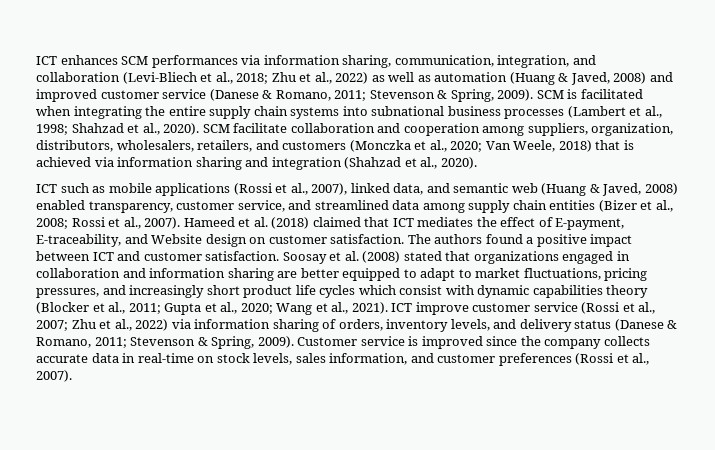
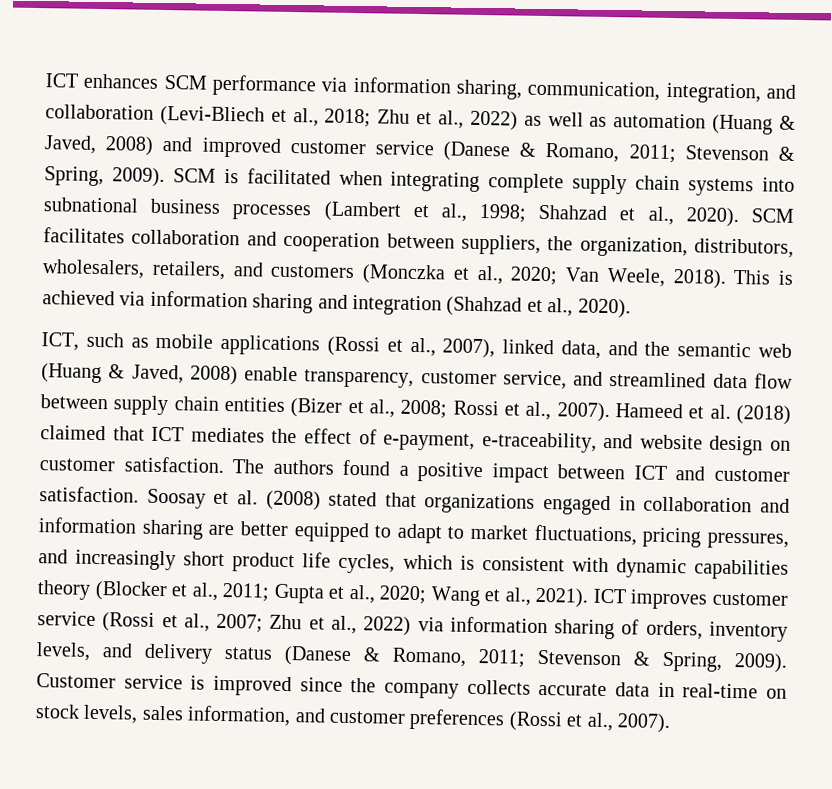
- ICT enhances SCM performances via information sharing, communication, integration, and collaboration (Levi-Bliech et al., 2018; Zhu et al., 2022) as well as automation (Huang & Javed, 2008) and improved customer service (Danese & Romano, 2011; Stevenson & Spring, 2009).
+ ICT enhances SCM performance via information sharing, communication, integration, and collaboration (Levi-Bliech et al., 2018; Zhu et al., 2022) as well as automation (Huang & Javed, 2008) and improved customer service (Danese & Romano, 2011; Stevenson & Spring, 2009).
- SCM is facilitated when integrating the entire supply chain systems into subnational business processes (Lambert et al., 1998; Shahzad et al., 2020).
+ SCM is facilitated when integrating complete supply chain systems into subnational business processes (Lambert et al., 1998; Shahzad et al., 2020).
- SCM facilitate collaboration and cooperation among suppliers, organization, distributors, wholesalers, retailers, and customers (Monczka et al., 2020; Van Weele, 2018) that is achieved via information sharing and integration (Shahzad et al., 2020).
+ SCM facilitates collaboration and cooperation between suppliers, the organization, distributors, wholesalers, retailers, and customers (Monczka et al., 2020; Van Weele, 2018). This is achieved via information sharing and integration (Shahzad et al., 2020).
- ICT such as mobile applications (Rossi et al., 2007), linked data, and semantic web (Huang & Javed, 2008) enabled transparency, customer service, and streamlined data among supply chain entities (Bizer et al., 2008; Rossi et al., 2007).
+ ICT, such as mobile applications (Rossi et al., 2007), linked data, and the semantic web (Huang & Javed, 2008) enable transparency, customer service, and streamlined data flow between supply chain entities (Bizer et al., 2008; Rossi et al., 2007).
- Hameed et al. (2018) claimed that ICT mediates the effect of E-payment, E-traceability, and Website design on customer satisfaction.
+ Hameed et al. (2018) claimed that ICT mediates the effect of e-payment, e-traceability, and website design on customer satisfaction.
- Soosay et al. (2008) stated that organizations engaged in collaboration and information sharing are better equipped to adapt to market fluctuations, pricing pressures, and increasingly short product life cycles which consist with dynamic capabilities theory (Blocker et al., 2011; Gupta et al., 2020; Wang et al., 2021).
+ Soosay et al. (2008) stated that organizations engaged in collaboration and information sharing are better equipped to adapt to market fluctuations, pricing pressures, and increasingly short product life cycles, which is consistent with dynamic capabilities theory (Blocker et al., 2011; Gupta et al., 2020; Wang et al., 2021).
- ICT improve customer service (Rossi et al., 2007; Zhu et al., 2022) via information sharing of orders, inventory levels, and delivery status (Danese & Romano, 2011; Stevenson & Spring, 2009).
+ ICT improves customer service (Rossi et al., 2007; Zhu et al., 2022) via information sharing of orders, inventory levels, and delivery status (Danese & Romano, 2011; Stevenson & Spring, 2009).

